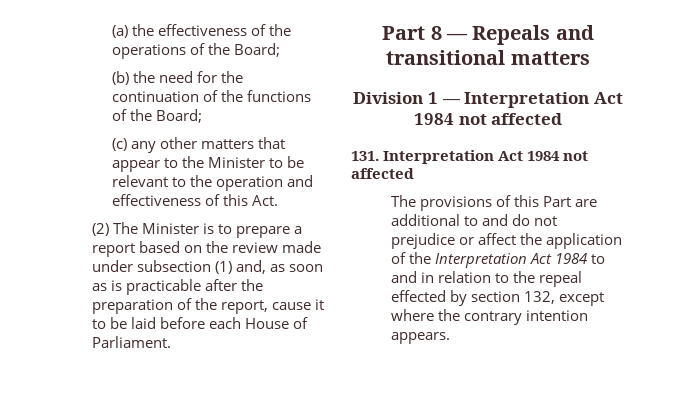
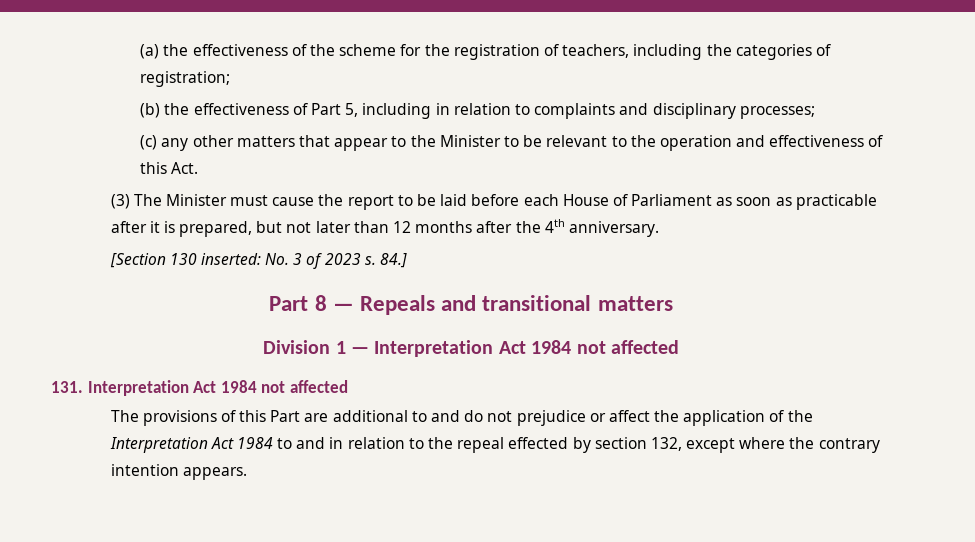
- (a) the effectiveness of the operations of the Board;
- (b) the need for the continuation of the functions of the Board;
+ (a) the effectiveness of the scheme for the registration of teachers, including the categories of registration;
+ (b) the effectiveness of Part 5, including in relation to complaints and disciplinary processes;
- (2) The Minister is to prepare a report based on the review made under subsection (1) and, as soon as is practicable after the preparation of the report, cause it to be laid before each House of Parliament.
+ (3) The Minister must cause the report to be laid before each House of Parliament as soon as practicable after it is prepared, but not later than 12 months after the 4th anniversary.
+ [Section 130 inserted: No. 3 of 2023 s. 84.]

